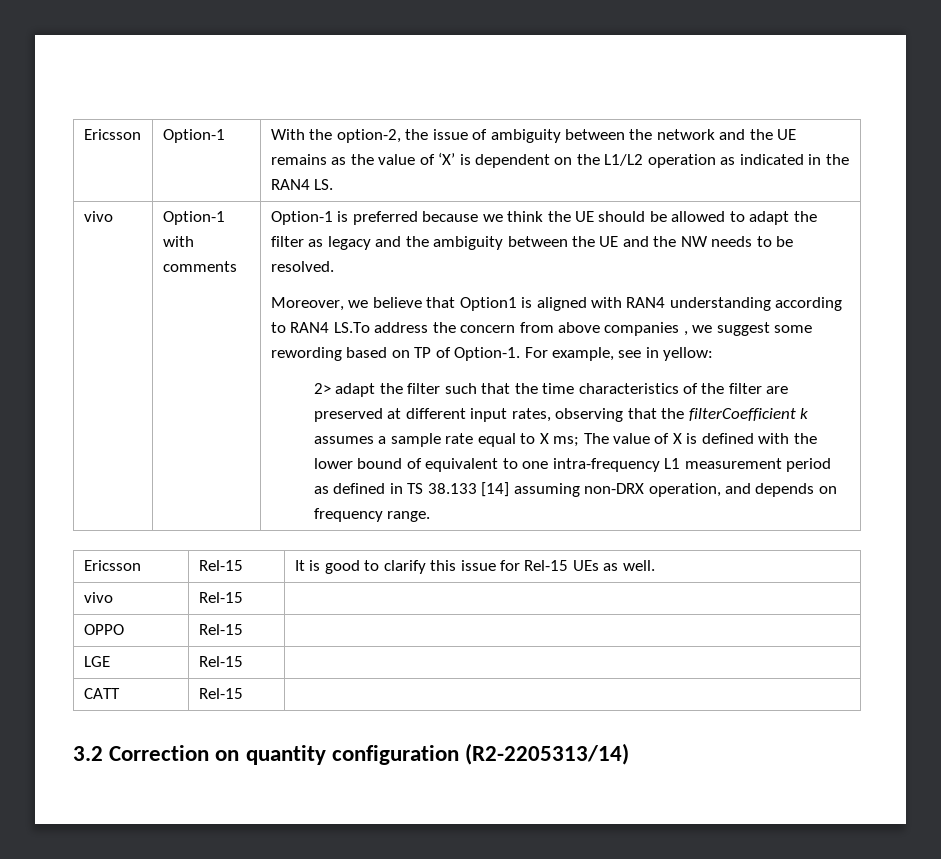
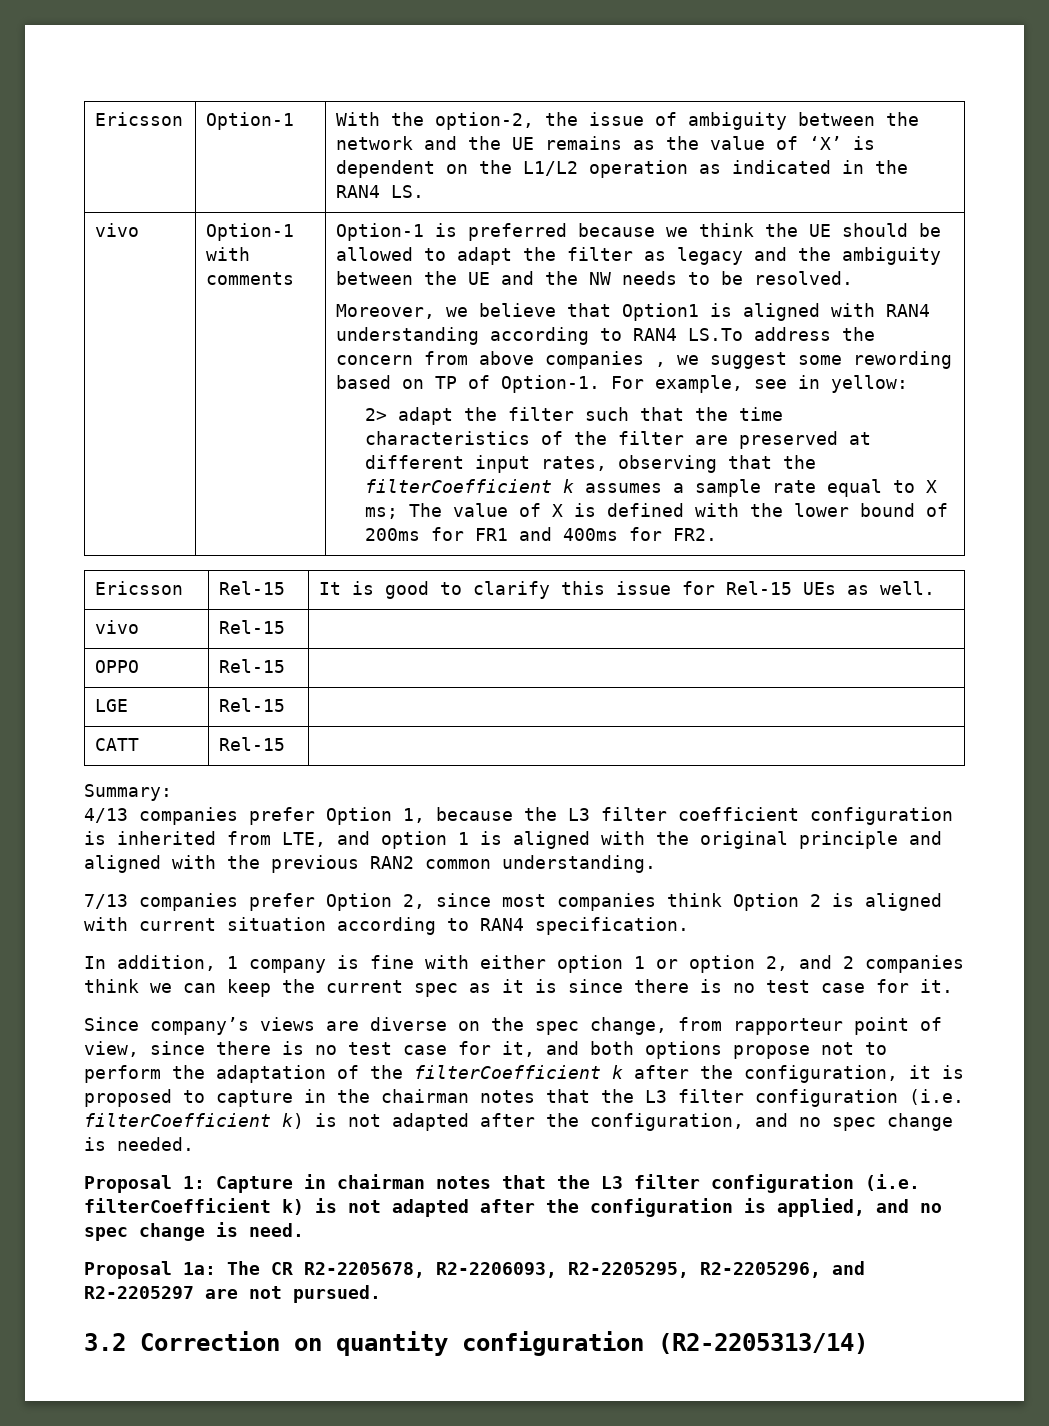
- 2> adapt the filter such that the time characteristics of the filter are preserved at different input rates, observing that the filterCoefficient k assumes a sample rate equal to X ms; The value of X is defined with the lower bound of equivalent to one intra-frequency L1 measurement period as defined in TS 38.133 [14] assuming non-DRX operation, and depends on frequency range.
+ 2> adapt the filter such that the time characteristics of the filter are preserved at different input rates, observing that the filterCoefficient k assumes a sample rate equal to X ms; The value of X is defined with the lower bound of 200ms for FR1 and 400ms for FR2.
+ Summary:
+ 4/13 companies prefer Option 1, because the L3 filter coefficient configuration is inherited from LTE, and option 1 is aligned with the original principle and aligned with the previous RAN2 common understanding.
+ 7/13 companies prefer Option 2, since most companies think Option 2 is aligned with current situation according to RAN4 specification.
+ In addition, 1 company is fine with either option 1 or option 2, and 2 companies think we can keep the current spec as it is since there is no test case for it.
+ Since company’s views are diverse on the spec change, from rapporteur point of view, since there is no test case for it, and both options propose not to perform the adaptation of the filterCoefficient k after the configuration, it is proposed to capture in the chairman notes that the L3 filter configuration (i.e. filterCoefficient k) is not adapted after the configuration, and no spec change is needed.
+ Proposal 1: Capture in chairman notes that the L3 filter configuration (i.e. filterCoefficient k) is not adapted after the configuration is applied, and no spec change is need.
+ Proposal 1a: The CR R2-2205678, R2-2206093, R2-2205295, R2-2205296, and R2-2205297 are not pursued.

